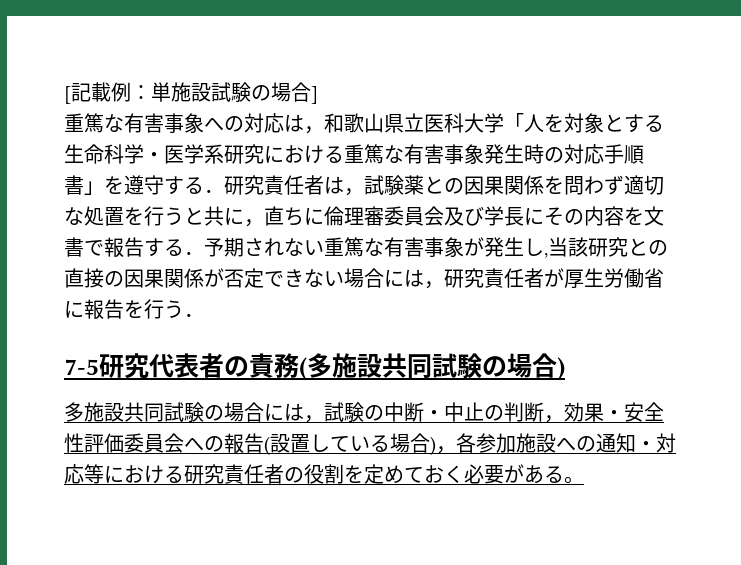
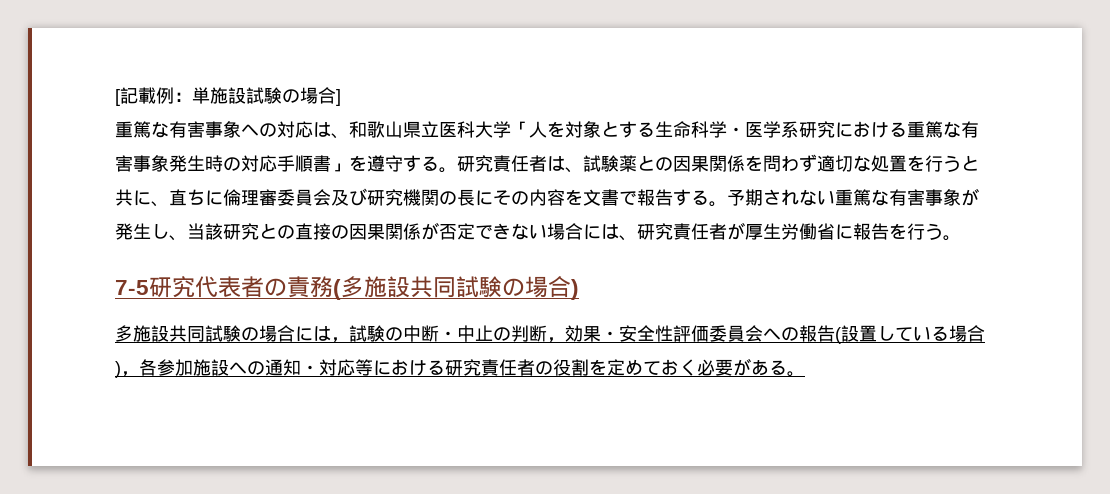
- 重篤な有害事象への対応は，和歌山県立医科大学「人を対象とする生命科学・医学系研究における重篤な有害事象発生時の対応手順書」を遵守する．研究責任者は，試験薬との因果関係を問わず適切な処置を行うと共に，直ちに倫理審委員会及び学長にその内容を文書で報告する．予期されない重篤な有害事象が発生し,当該研究との直接の因果関係が否定できない場合には，研究責任者が厚生労働省に報告を行う．
+ 重篤な有害事象への対応は、和歌山県立医科大学「人を対象とする生命科学・医学系研究における重篤な有害事象発生時の対応手順書」を遵守する。研究責任者は、試験薬との因果関係を問わず適切な処置を行うと共に、直ちに倫理審委員会及び研究機関の長にその内容を文書で報告する。予期されない重篤な有害事象が発生し、当該研究との直接の因果関係が否定できない場合には、研究責任者が厚生労働省に報告を行う。

